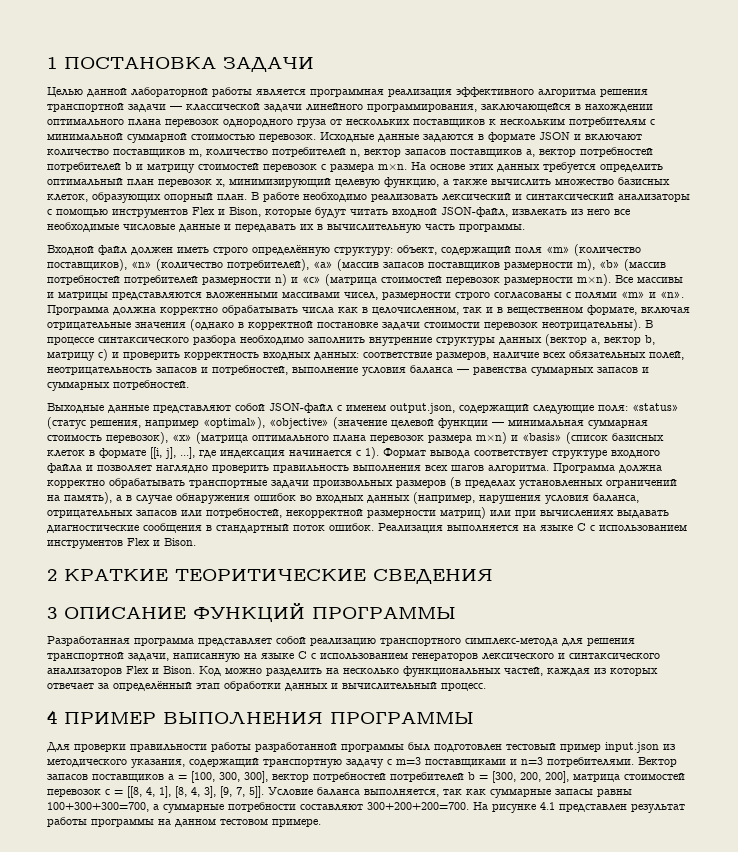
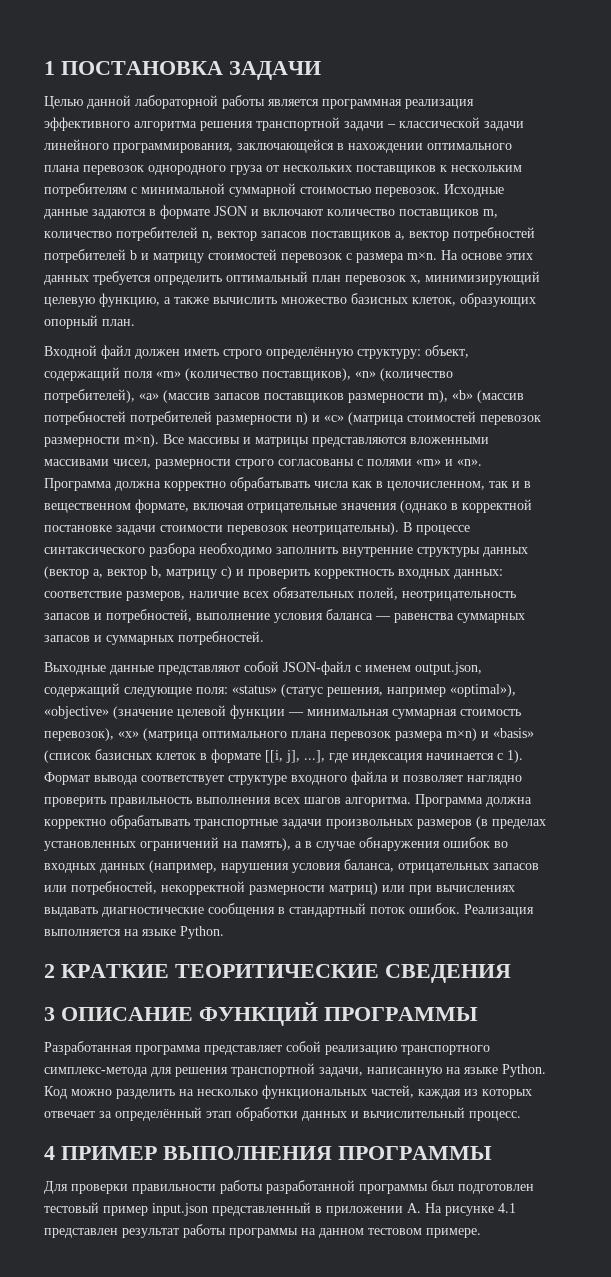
- Целью данной лабораторной работы является программная реализация эффективного алгоритма решения транспортной задачи — классической задачи линейного программирования, заключающейся в нахождении оптимального плана перевозок однородного груза от нескольких поставщиков к нескольким потребителям с минимальной суммарной стоимостью перевозок.
+ Целью данной лабораторной работы является программная реализация эффективного алгоритма решения транспортной задачи – классической задачи линейного программирования, заключающейся в нахождении оптимального плана перевозок однородного груза от нескольких поставщиков к нескольким потребителям с минимальной суммарной стоимостью перевозок.
- В работе необходимо реализовать лексический и синтаксический анализаторы с помощью инструментов Flex и Bison, которые будут читать входной JSON-файл, извлекать из него все необходимые числовые данные и передавать их в вычислительную часть программы.
- Реализация выполняется на языке C с использованием инструментов Flex и Bison.
+ Реализация выполняется на языке Python.
- Разработанная программа представляет собой реализацию транспортного симплекс-метода для решения транспортной задачи, написанную на языке C с использованием генераторов лексического и синтаксического анализаторов Flex и Bison.
+ Разработанная программа представляет собой реализацию транспортного симплекс-метода для решения транспортной задачи, написанную на языке Python.
- Для проверки правильности работы разработанной программы был подготовлен тестовый пример input.json из методического указания, содержащий транспортную задачу с m=3 поставщиками и n=3 потребителями. Вектор запасов поставщиков a = [100, 300, 300], вектор потребностей потребителей b = [300, 200, 200], матрица стоимостей перевозок c = [[8, 4, 1], [8, 4, 3], [9, 7, 5]]. Условие баланса выполняется, так как суммарные запасы равны 100+300+300=700, а суммарные потребности составляют 300+200+200=700. На рисунке 4.1 представлен результат работы программы на данном тестовом примере.
+ Для проверки правильности работы разработанной программы был подготовлен тестовый пример input.json представленный в приложении А. На рисунке 4.1 представлен результат работы программы на данном тестовом примере.

